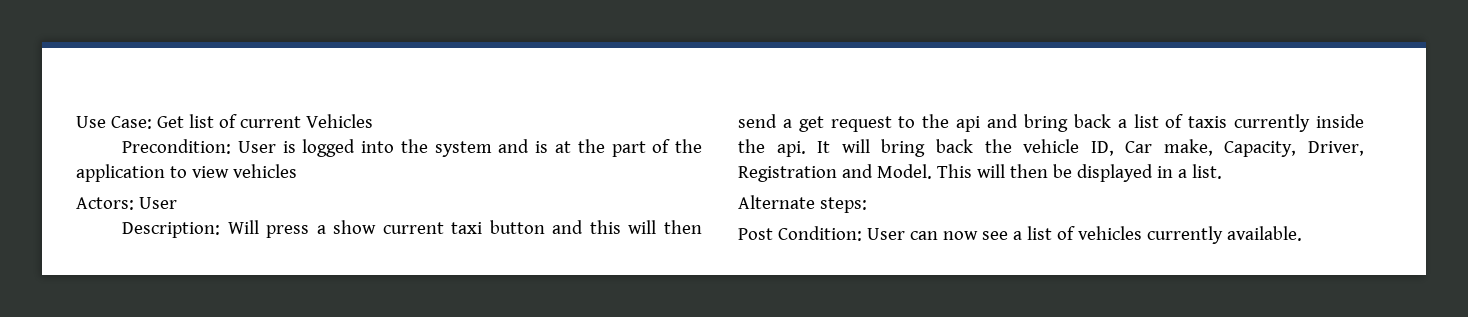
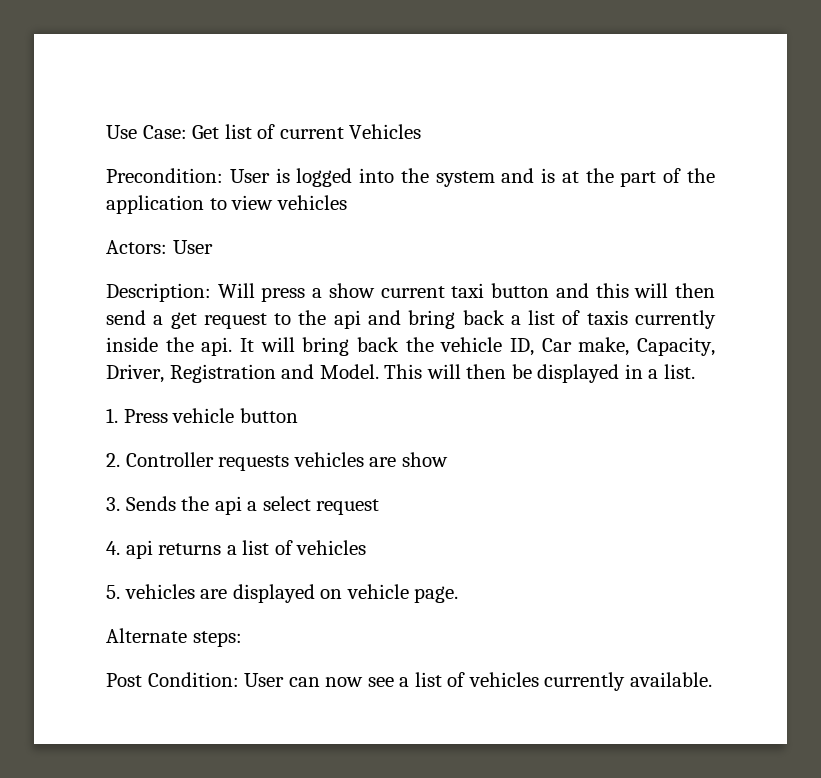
+ 1. Press vehicle button
+ 2. Controller requests vehicles are show
+ 3. Sends the api a select request
+ 4. api returns a list of vehicles
+ 5. vehicles are displayed on vehicle page.

